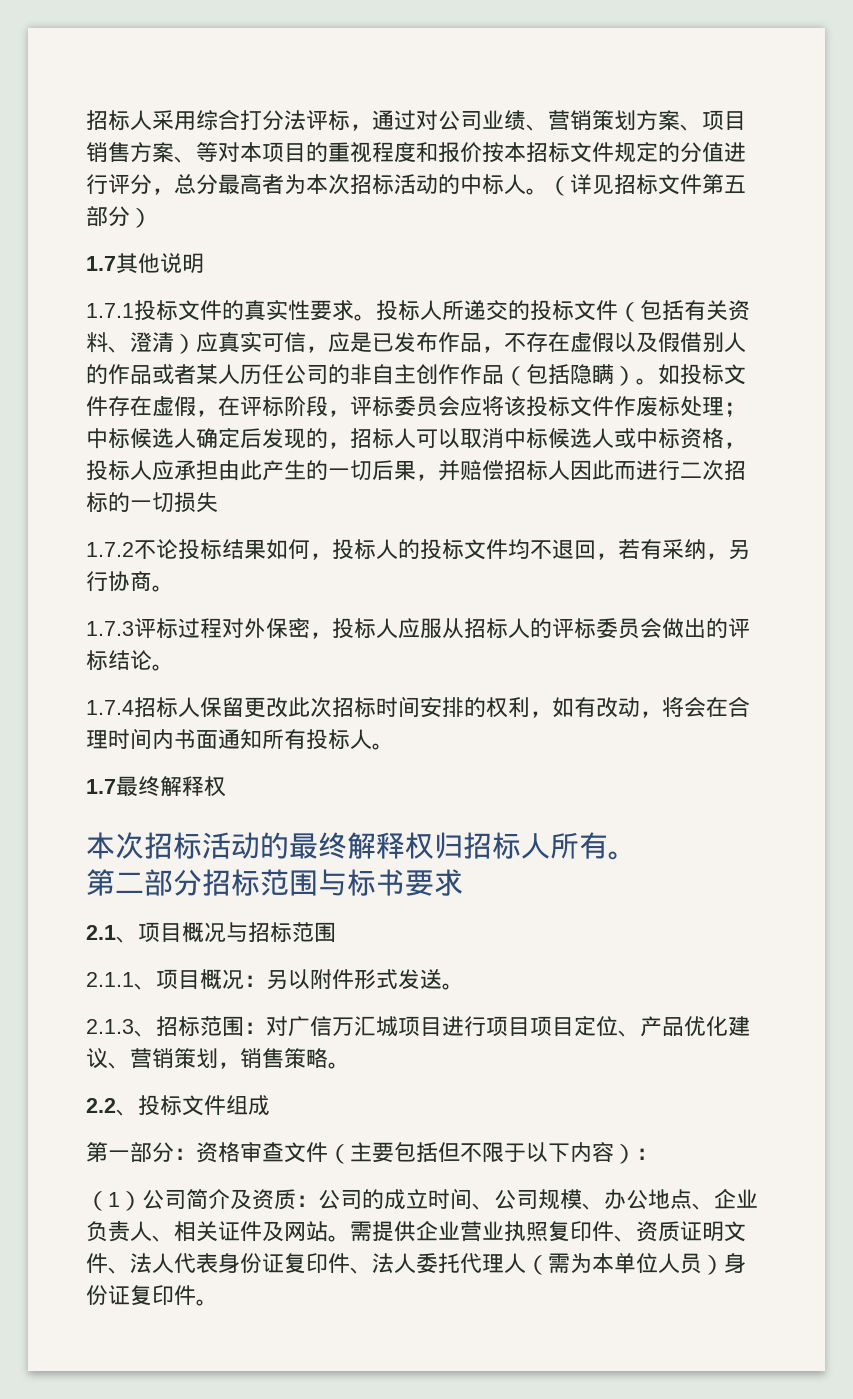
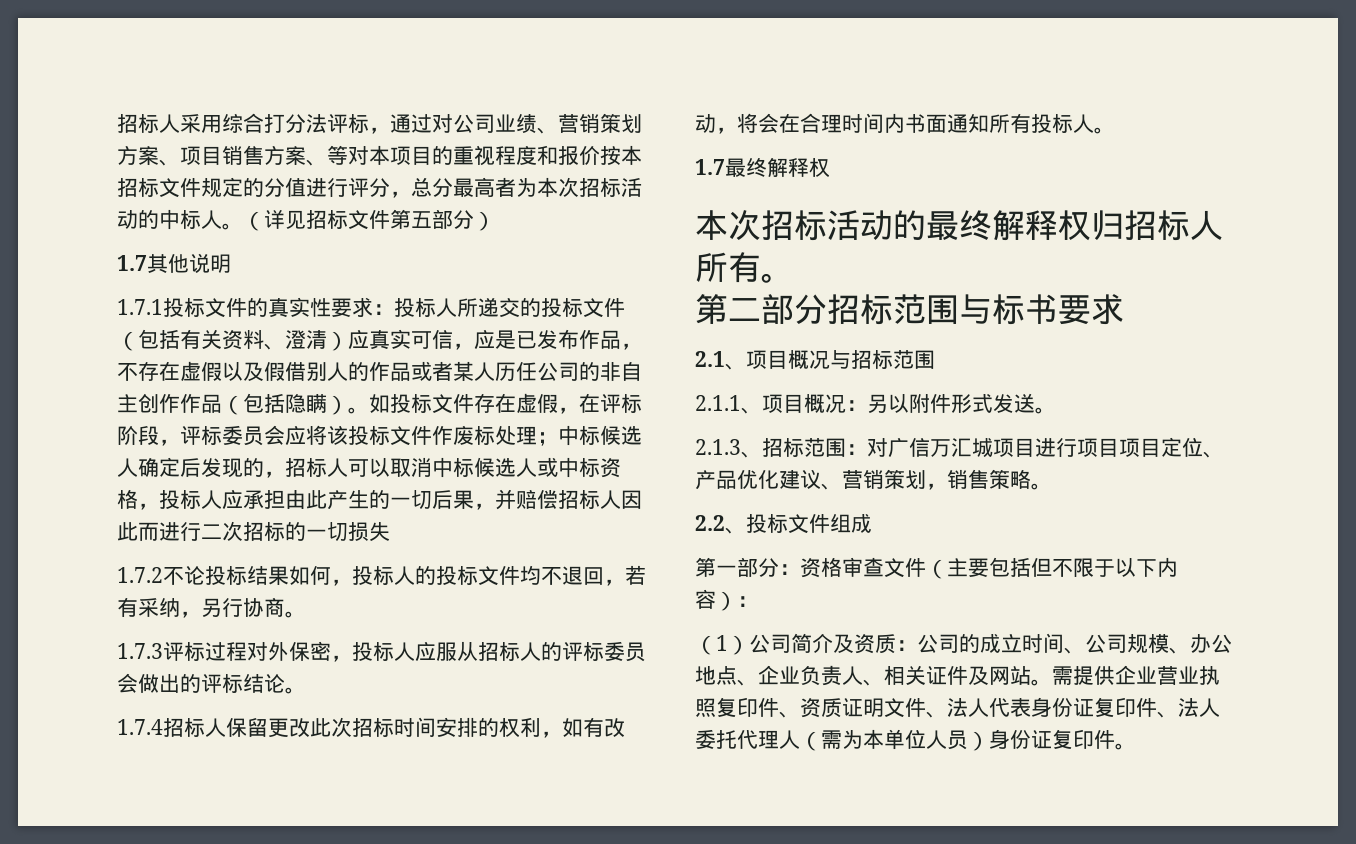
- 1.7.1投标文件的真实性要求。投标人所递交的投标文件（包括有关资料、澄清）应真实可信，应是已发布作品，不存在虚假以及假借别人的作品或者某人历任公司的非自主创作作品（包括隐瞒）。
+ 1.7.1投标文件的真实性要求：投标人所递交的投标文件（包括有关资料、澄清）应真实可信，应是已发布作品，不存在虚假以及假借别人的作品或者某人历任公司的非自主创作作品（包括隐瞒）。

